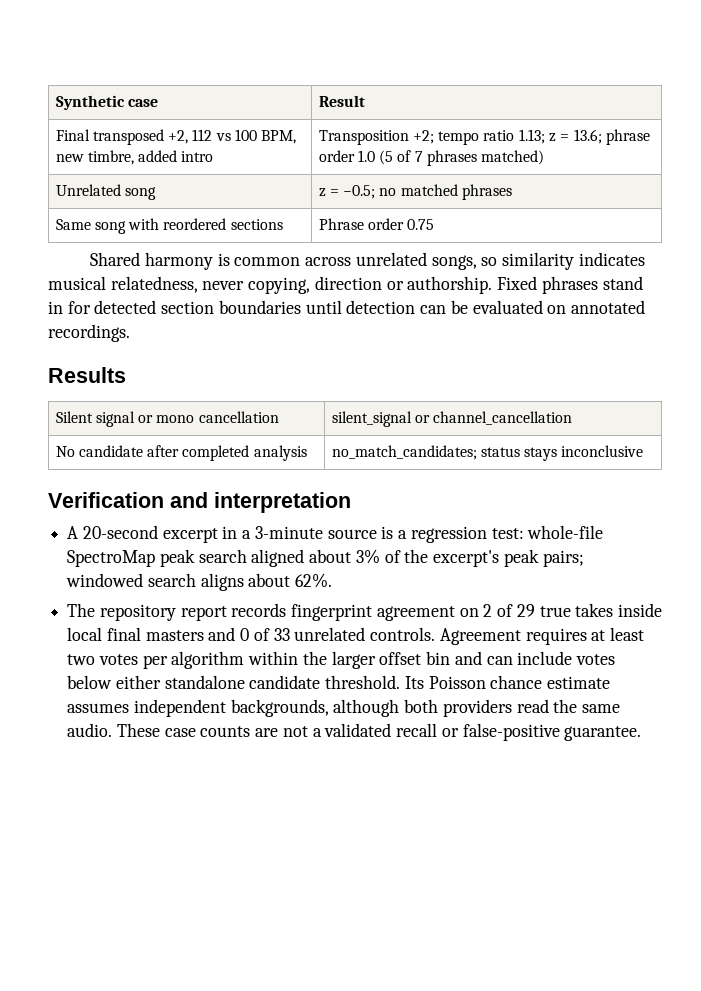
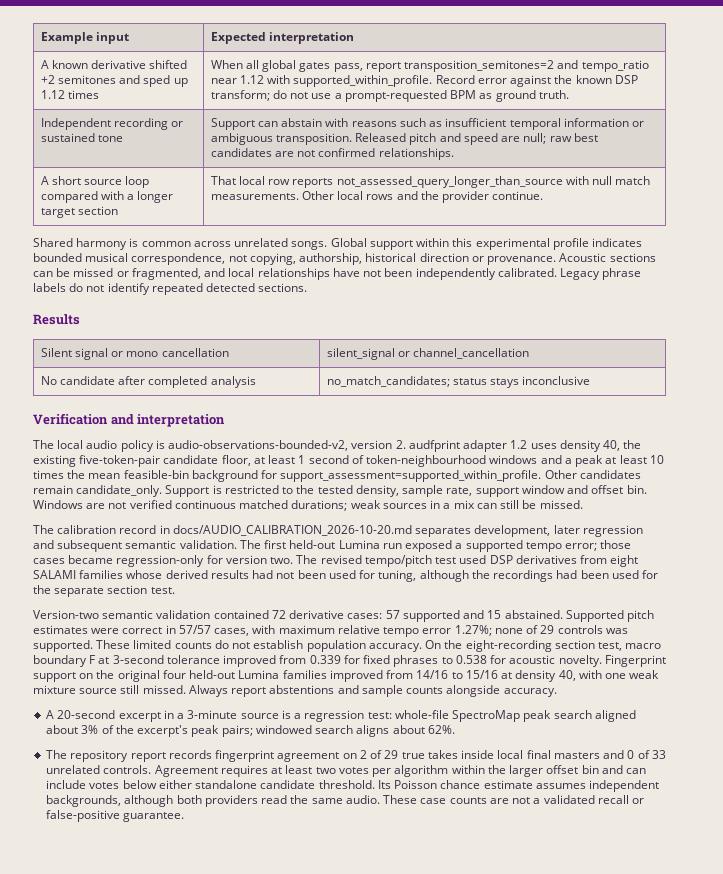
- Synthetic case | Result
- Final transposed +2, 112 vs 100 BPM, new timbre, added intro | Transposition +2; tempo ratio 1.13; z = 13.6; phrase order 1.0 (5 of 7 phrases matched)
- Unrelated song | z = −0.5; no matched phrases
- Same song with reordered sections | Phrase order 0.75
+ Example input | Expected interpretation
+ A known derivative shifted +2 semitones and sped up 1.12 times | When all global gates pass, report transposition_semitones=2 and tempo_ratio near 1.12 with supported_within_profile. Record error against the known DSP transform; do not use a prompt-requested BPM as ground truth.
+ Independent recording or sustained tone | Support can abstain with reasons such as insufficient temporal information or ambiguous transposition. Released pitch and speed are null; raw best candidates are not confirmed relationships.
+ A short source loop compared with a longer target section | That local row reports not_assessed_query_longer_than_source with null match measurements. Other local rows and the provider continue.
- Shared harmony is common across unrelated songs, so similarity indicates musical relatedness, never copying, direction or authorship. Fixed phrases stand in for detected section boundaries until detection can be evaluated on annotated recordings.
+ Shared harmony is common across unrelated songs. Global support within this experimental profile indicates bounded musical correspondence, not copying, authorship, historical direction or provenance. Acoustic sections can be missed or fragmented, and local relationships have not been independently calibrated. Legacy phrase labels do not identify repeated detected sections.
+ The local audio policy is audio-observations-bounded-v2, version 2. audfprint adapter 1.2 uses density 40, the existing five-token-pair candidate floor, at least 1 second of token-neighbourhood windows and a peak at least 10 times the mean feasible-bin background for support_assessment=supported_within_profile. Other candidates remain candidate_only. Support is restricted to the tested density, sample rate, support window and offset bin. Windows are not verified continuous matched durations; weak sources in a mix can still be missed.
+ The calibration record in docs/AUDIO_CALIBRATION_2026-10-20.md separates development, later regression and subsequent semantic validation. The first held-out Lumina run exposed a supported tempo error; those cases became regression-only for version two. The revised tempo/pitch test used DSP derivatives from eight SALAMI families whose derived results had not been used for tuning, although the recordings had been used for the separate section test.
+ Version-two semantic validation contained 72 derivative cases: 57 supported and 15 abstained. Supported pitch estimates were correct in 57/57 cases, with maximum relative tempo error 1.27%; none of 29 controls was supported. These limited counts do not establish population accuracy. On the eight-recording section test, macro boundary F at 3-second tolerance improved from 0.339 for fixed phrases to 0.538 for acoustic novelty. Fingerprint support on the original four held-out Lumina families improved from 14/16 to 15/16 at density 40, with one weak mixture source still missed. Always report abstentions and sample counts alongside accuracy.

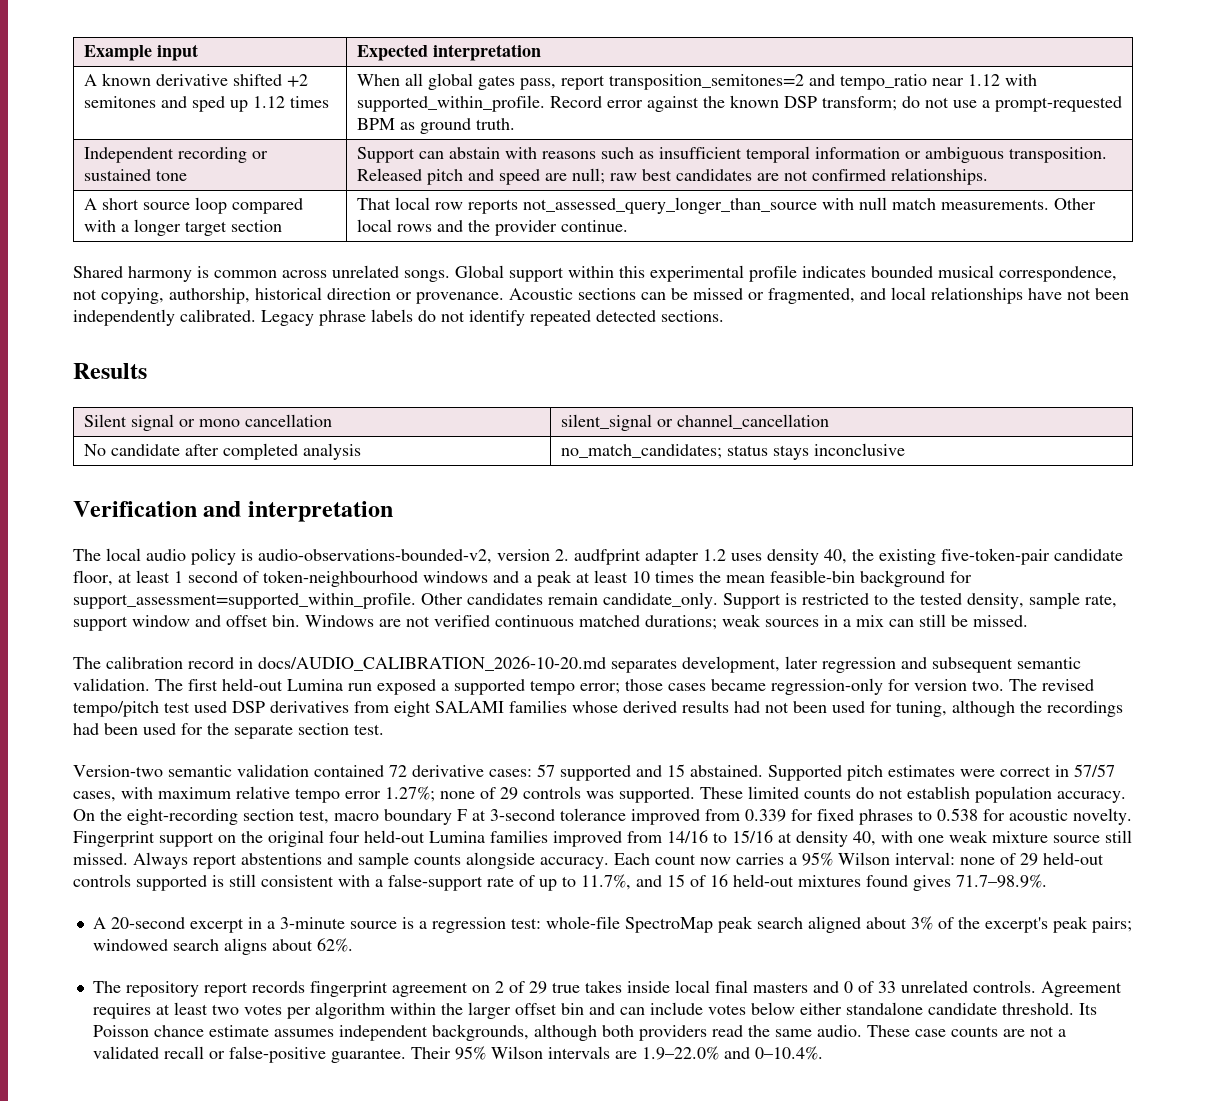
+ Each count now carries a 95% Wilson interval: none of 29 held-out controls supported is still consistent with a false-support rate of up to 11.7%, and 15 of 16 held-out mixtures found gives 71.7–98.9%.
+ Their 95% Wilson intervals are 1.9–22.0% and 0–10.4%.

